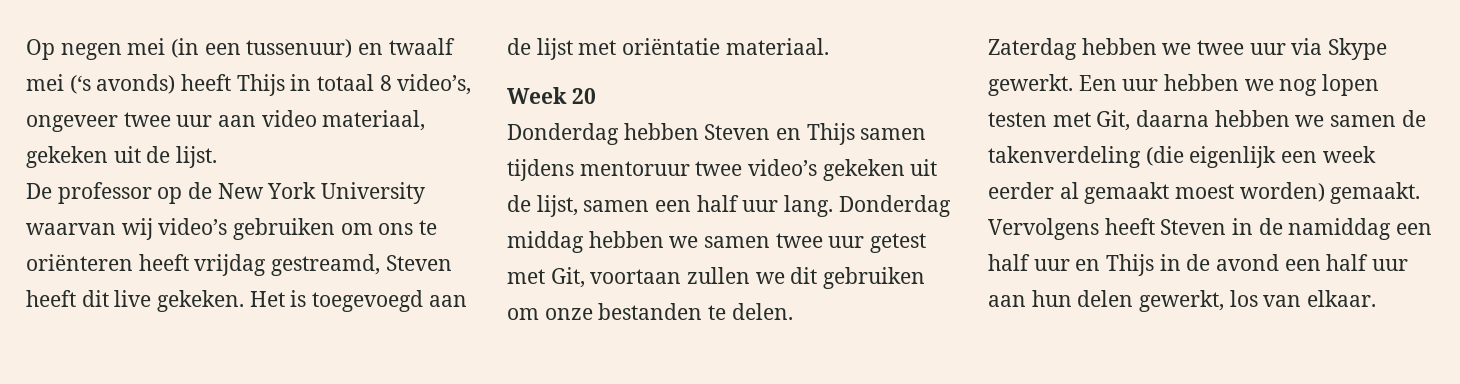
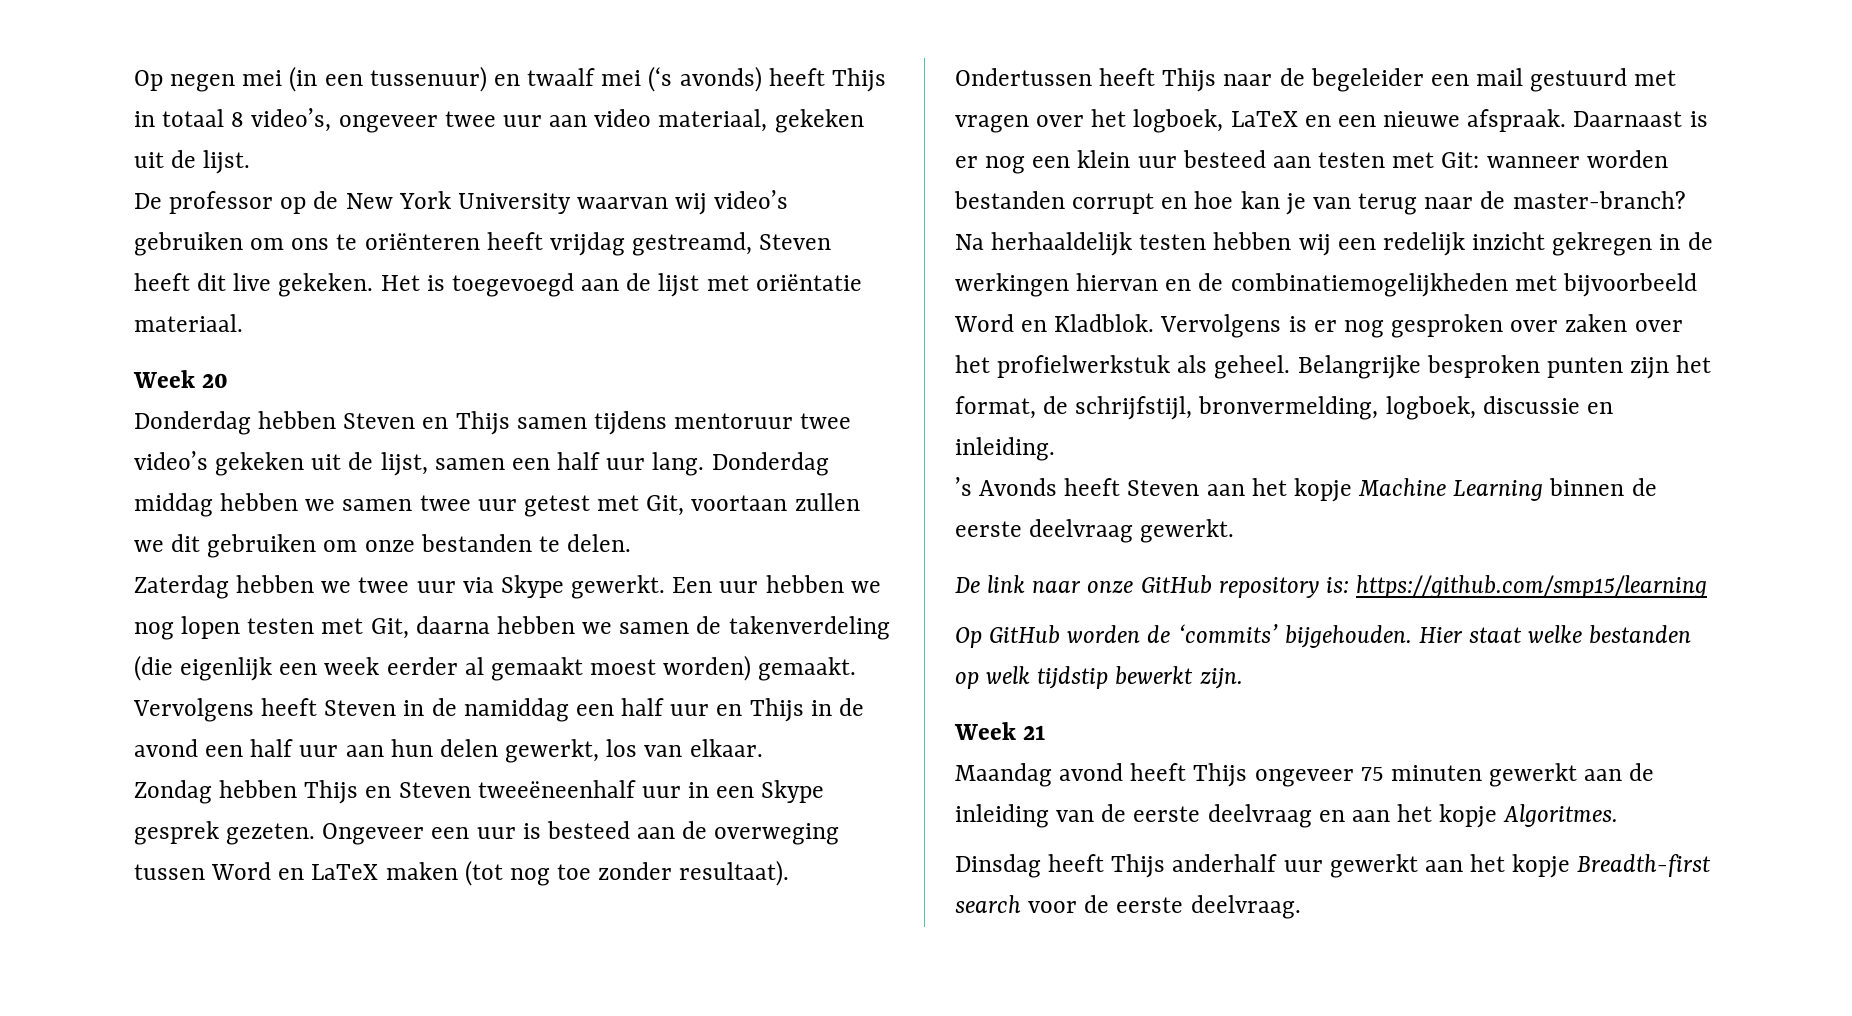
+ Zondag hebben Thijs en Steven tweeëneenhalf uur in een Skype gesprek gezeten. Ongeveer een uur is besteed aan de overweging tussen Word en LaTeX maken (tot nog toe zonder resultaat). Ondertussen heeft Thijs naar de begeleider een mail gestuurd met vragen over het logboek, LaTeX en een nieuwe afspraak. Daarnaast is er nog een klein uur besteed aan testen met Git: wanneer worden bestanden corrupt en hoe kan je van terug naar de master-branch? Na herhaaldelijk testen hebben wij een redelijk inzicht gekregen in de werkingen hiervan en de combinatiemogelijkheden met bijvoorbeeld Word en Kladblok. Vervolgens is er nog gesproken over zaken over het profielwerkstuk als geheel. Belangrijke besproken punten zijn het format, de schrijfstijl, bronvermelding, logboek, discussie en inleiding.
+ ’s Avonds heeft Steven aan het kopje Machine Learning binnen de eerste deelvraag gewerkt.
+ De link naar onze GitHub repository is: https://github.com/smp15/learning
+ Op GitHub worden de ‘commits’ bijgehouden. Hier staat welke bestanden op welk tijdstip bewerkt zijn.
+ Week 21
+ Maandag avond heeft Thijs ongeveer 75 minuten gewerkt aan de inleiding van de eerste deelvraag en aan het kopje Algoritmes.
+ Dinsdag heeft Thijs anderhalf uur gewerkt aan het kopje Breadth-first search voor de eerste deelvraag.

